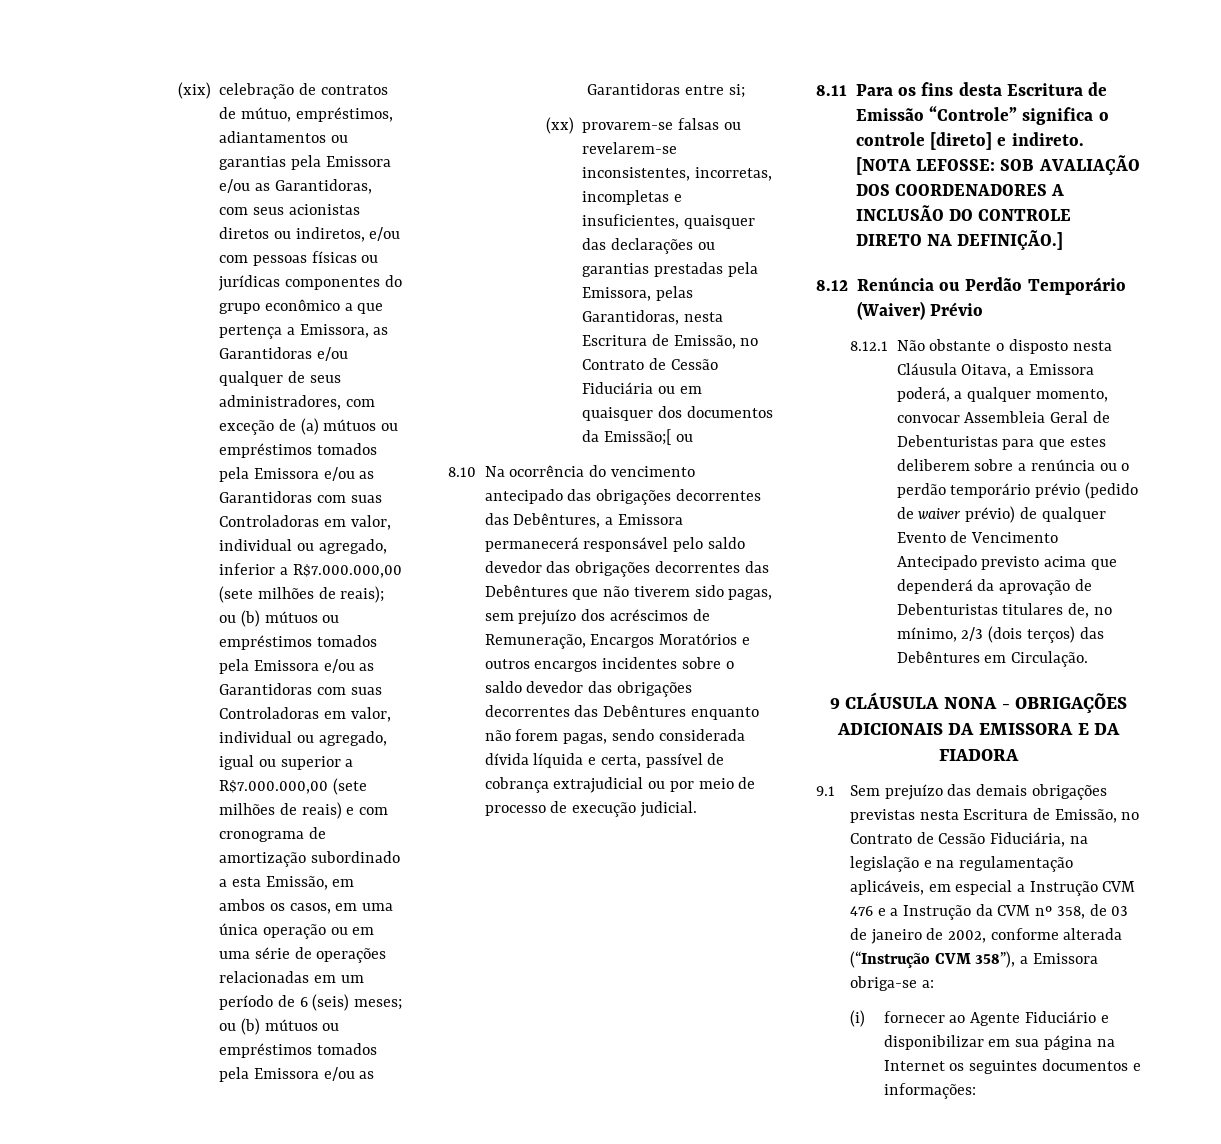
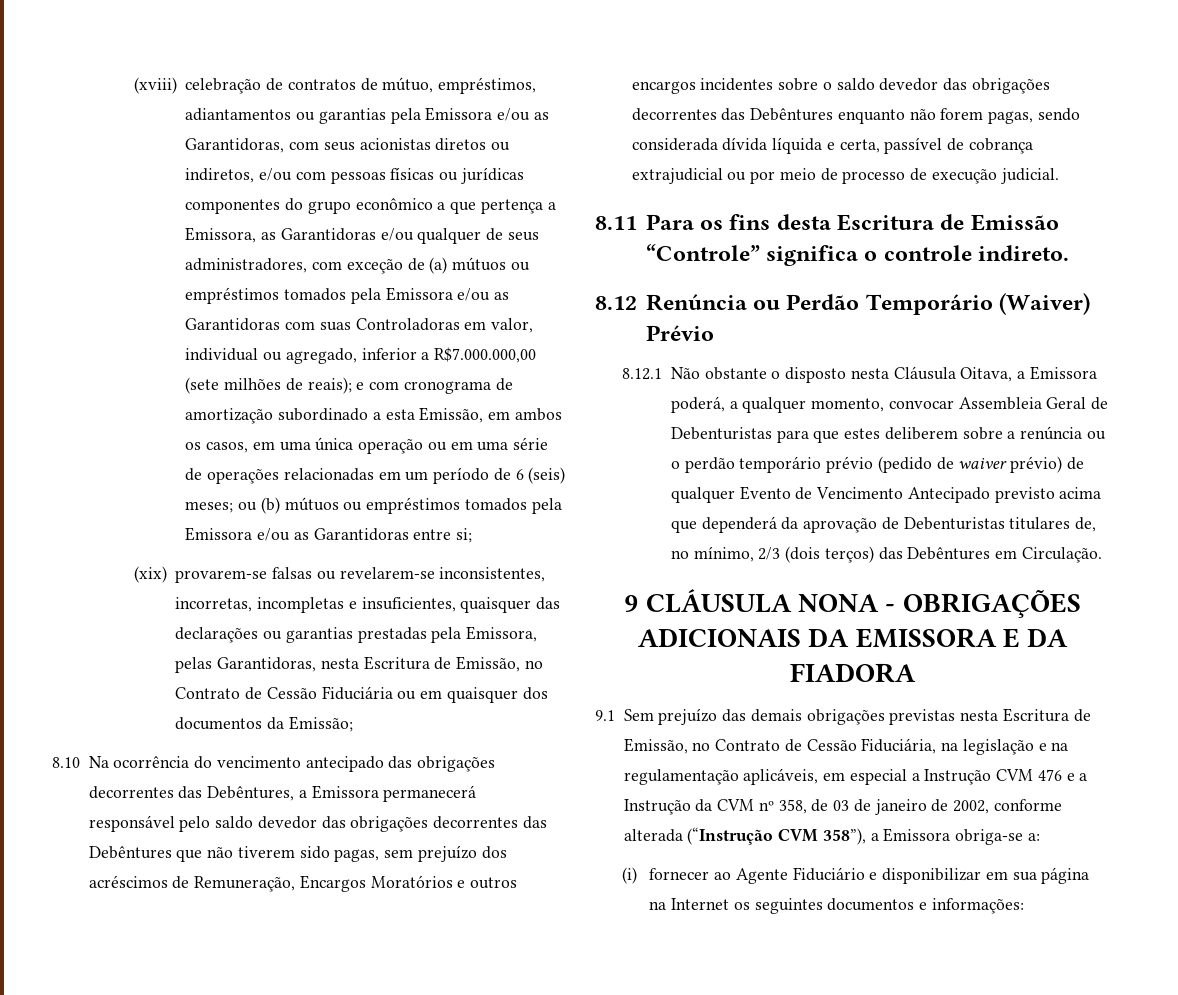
- (xix) celebração de contratos de mútuo, empréstimos, adiantamentos ou garantias pela Emissora e/ou as Garantidoras, com seus acionistas diretos ou indiretos, e/ou com pessoas físicas ou jurídicas componentes do grupo econômico a que pertença a Emissora, as Garantidoras e/ou qualquer de seus administradores, com exceção de (a) mútuos ou empréstimos tomados pela Emissora e/ou as Garantidoras com suas Controladoras em valor, individual ou agregado, inferior a R$7.000.000,00 (sete milhões de reais);
+ (xviii) celebração de contratos de mútuo, empréstimos, adiantamentos ou garantias pela Emissora e/ou as Garantidoras, com seus acionistas diretos ou indiretos, e/ou com pessoas físicas ou jurídicas componentes do grupo econômico a que pertença a Emissora, as Garantidoras e/ou qualquer de seus administradores, com exceção de (a) mútuos ou empréstimos tomados pela Emissora e/ou as Garantidoras com suas Controladoras em valor, individual ou agregado, inferior a R$7.000.000,00 (sete milhões de reais);
- ou (b) mútuos ou empréstimos tomados pela Emissora e/ou as Garantidoras com suas Controladoras em valor, individual ou agregado, igual ou superior a R$7.000.000,00 (sete milhões de reais) e com cronograma de amortização subordinado a esta Emissão, em ambos os casos, em uma única operação ou em uma série de operações relacionadas em um período de 6 (seis) meses;
+ e com cronograma de amortização subordinado a esta Emissão, em ambos os casos, em uma única operação ou em uma série de operações relacionadas em um período de 6 (seis) meses;
- (xx) provarem-se falsas ou revelarem-se inconsistentes, incorretas, incompletas e insuficientes, quaisquer das declarações ou garantias prestadas pela Emissora, pelas Garantidoras, nesta Escritura de Emissão, no Contrato de Cessão Fiduciária ou em quaisquer dos documentos da Emissão;[ ou
+ (xix) provarem-se falsas ou revelarem-se inconsistentes, incorretas, incompletas e insuficientes, quaisquer das declarações ou garantias prestadas pela Emissora, pelas Garantidoras, nesta Escritura de Emissão, no Contrato de Cessão Fiduciária ou em quaisquer dos documentos da Emissão;
- 8.11 Para os fins desta Escritura de Emissão “Controle” significa o controle [direto] e indireto. [NOTA LEFOSSE: SOB AVALIAÇÃO DOS COORDENADORES A INCLUSÃO DO CONTROLE DIRETO NA DEFINIÇÃO.]
+ 8.11 Para os fins desta Escritura de Emissão “Controle” significa o controle indireto.

